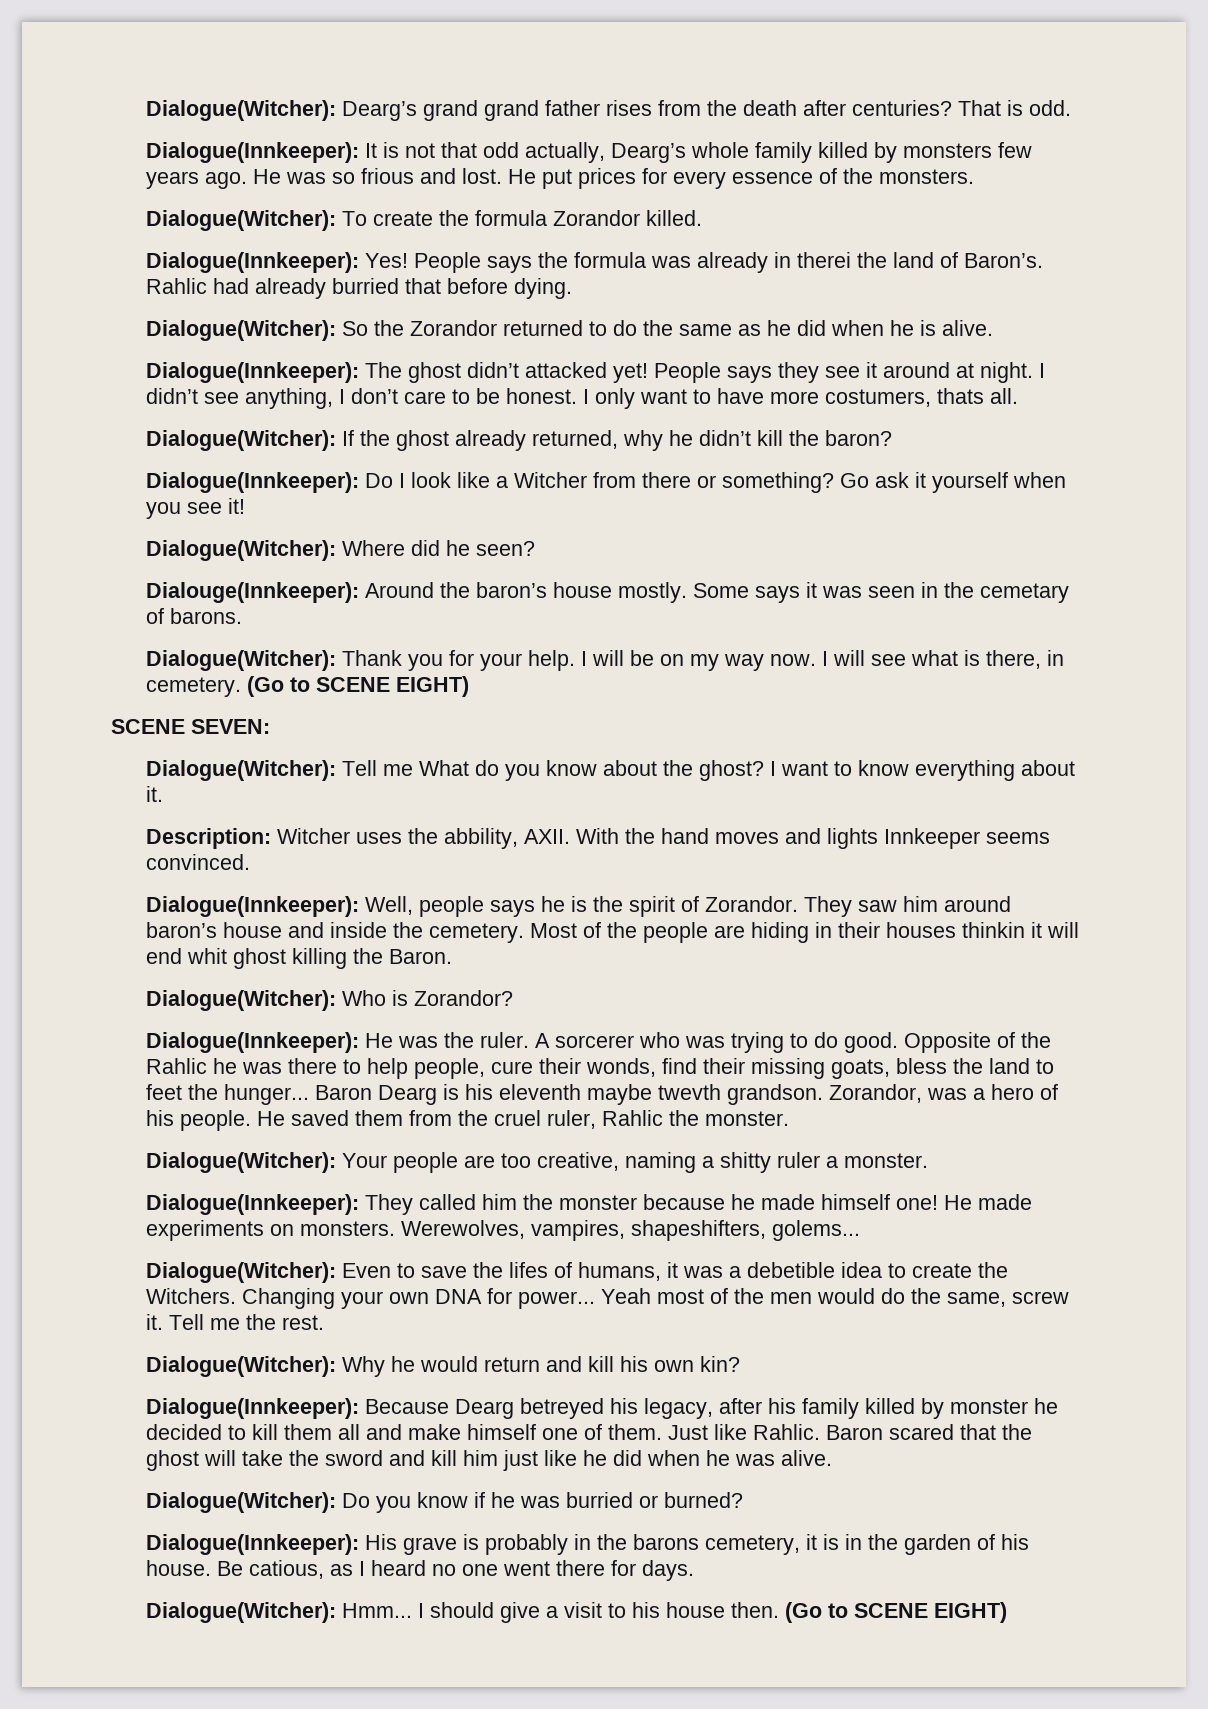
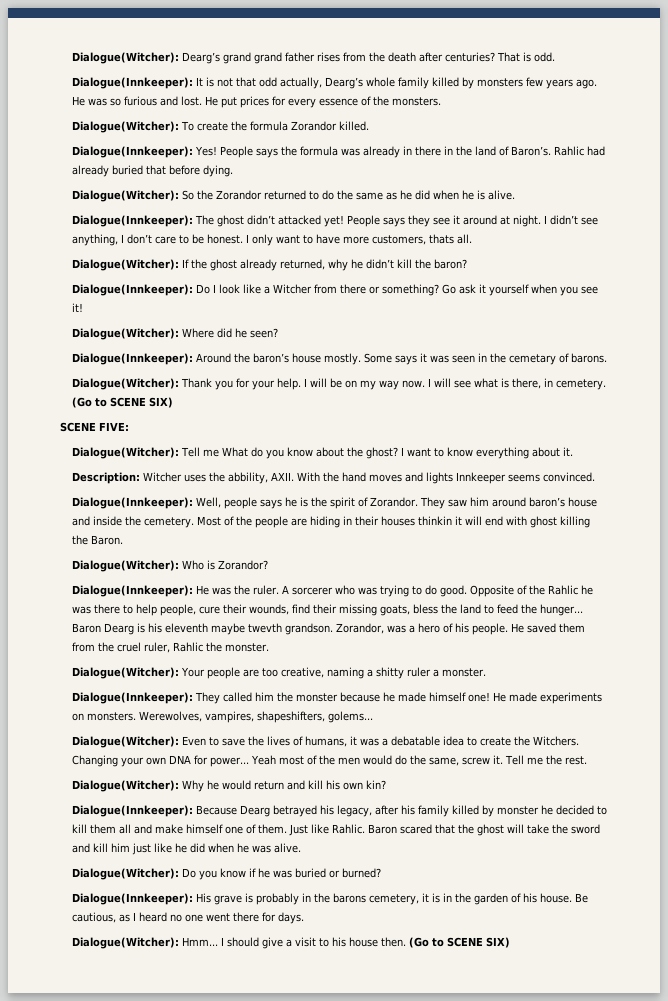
- He was so frious and lost.
+ He was so furious and lost.
- People says the formula was already in therei the land of Baron’s.
+ People says the formula was already in there in the land of Baron’s.
- Rahlic had already burried that before dying.
+ Rahlic had already buried that before dying.
- I only want to have more costumers, thats all.
+ I only want to have more customers, thats all.
- Dialouge(Innkeeper): Around the baron’s house mostly.
+ Dialogue(Innkeeper): Around the baron’s house mostly.
- I will see what is there, in cemetery. (Go to SCENE EIGHT)
- SCENE SEVEN:
+ I will see what is there, in cemetery. (Go to SCENE SIX)
+ SCENE FIVE:
- Most of the people are hiding in their houses thinkin it will end whit ghost killing the Baron.
+ Most of the people are hiding in their houses thinkin it will end with ghost killing the Baron.
- Opposite of the Rahlic he was there to help people, cure their wonds, find their missing goats, bless the land to feet the hunger...
+ Opposite of the Rahlic he was there to help people, cure their wounds, find their missing goats, bless the land to feed the hunger...
- Dialogue(Witcher): Even to save the lifes of humans, it was a debetible idea to create the Witchers.
+ Dialogue(Witcher): Even to save the lives of humans, it was a debatable idea to create the Witchers.
- Dialogue(Innkeeper): Because Dearg betreyed his legacy, after his family killed by monster he decided to kill them all and make himself one of them.
+ Dialogue(Innkeeper): Because Dearg betrayed his legacy, after his family killed by monster he decided to kill them all and make himself one of them.
- Dialogue(Witcher): Do you know if he was burried or burned?
+ Dialogue(Witcher): Do you know if he was buried or burned?
- Be catious, as I heard no one went there for days.
+ Be cautious, as I heard no one went there for days.
- I should give a visit to his house then. (Go to SCENE EIGHT)
+ I should give a visit to his house then. (Go to SCENE SIX)

